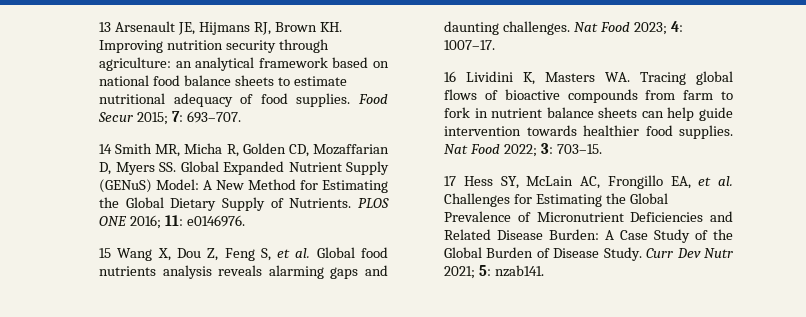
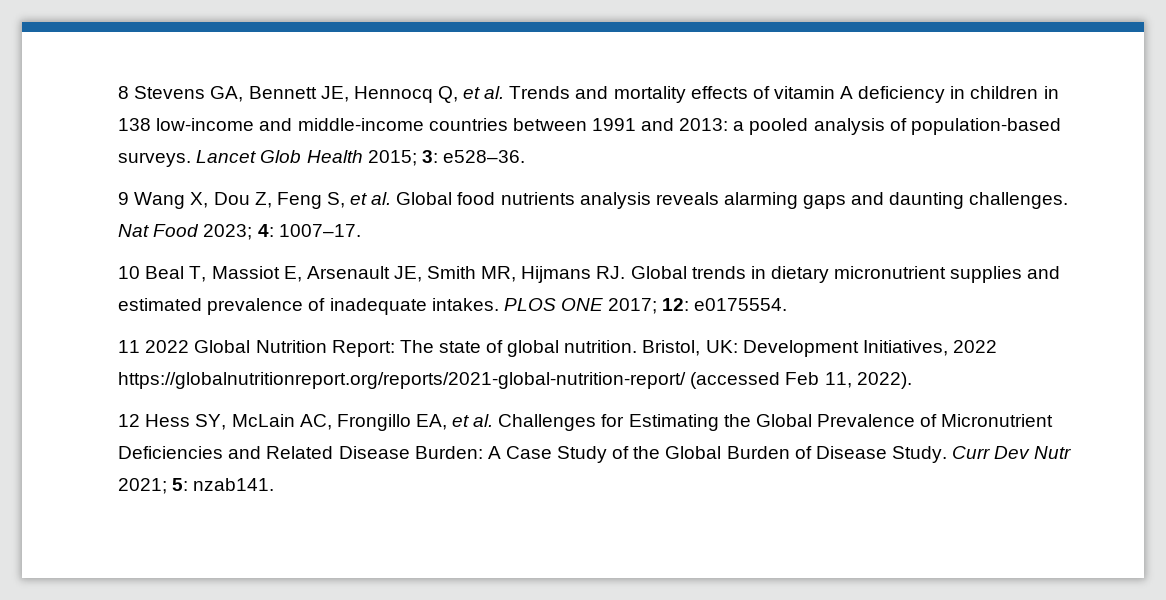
- 13 Arsenault JE, Hijmans RJ, Brown KH. Improving nutrition security through agriculture: an analytical framework based on national food balance sheets to estimate nutritional adequacy of food supplies. Food Secur 2015; 7: 693–707.
- 14 Smith MR, Micha R, Golden CD, Mozaffarian D, Myers SS. Global Expanded Nutrient Supply (GENuS) Model: A New Method for Estimating the Global Dietary Supply of Nutrients. PLOS ONE 2016; 11: e0146976.
- 15 Wang X, Dou Z, Feng S, et al. Global food nutrients analysis reveals alarming gaps and daunting challenges.
+ 8 Stevens GA, Bennett JE, Hennocq Q, et al. Trends and mortality effects of vitamin A deficiency in children in 138 low-income and middle-income countries between 1991 and 2013: a pooled analysis of population-based surveys. Lancet Glob Health 2015; 3: e528–36.
+ 9 Wang X, Dou Z, Feng S, et al. Global food nutrients analysis reveals alarming gaps and daunting challenges.
- 16 Lividini K, Masters WA. Tracing global flows of bioactive compounds from farm to fork in nutrient balance sheets can help guide intervention towards healthier food supplies. Nat Food 2022; 3: 703–15.
- 17 Hess SY, McLain AC, Frongillo EA, et al. Challenges for Estimating the Global Prevalence of Micronutrient Deficiencies and Related Disease Burden: A Case Study of the Global Burden of Disease Study.
+ 10 Beal T, Massiot E, Arsenault JE, Smith MR, Hijmans RJ. Global trends in dietary micronutrient supplies and estimated prevalence of inadequate intakes. PLOS ONE 2017; 12: e0175554.
+ 11 2022 Global Nutrition Report: The state of global nutrition. Bristol, UK: Development Initiatives, 2022 https://globalnutritionreport.org/reports/2021-global-nutrition-report/ (accessed Feb 11, 2022).
+ 12 Hess SY, McLain AC, Frongillo EA, et al. Challenges for Estimating the Global Prevalence of Micronutrient Deficiencies and Related Disease Burden: A Case Study of the Global Burden of Disease Study.

